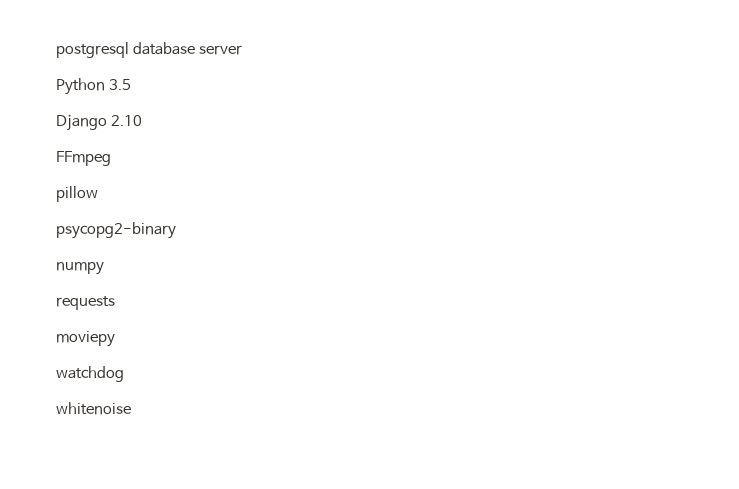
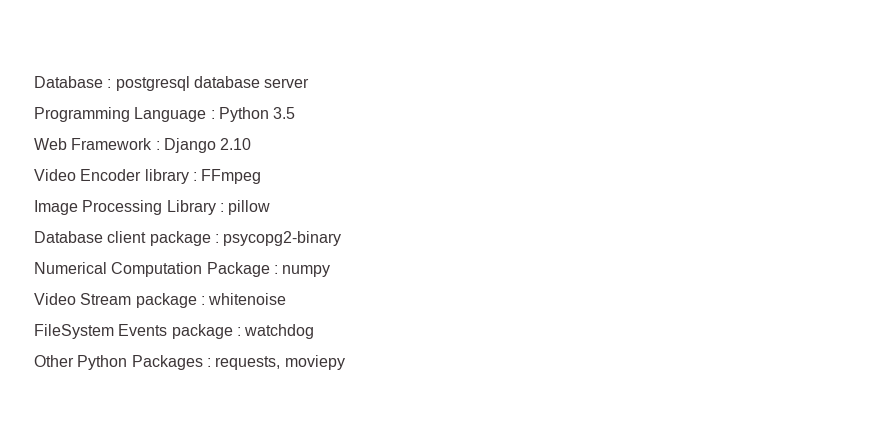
- postgresql database server
+ Database : postgresql database server
- Python 3.5
+ Programming Language : Python 3.5
- Django 2.10
+ Web Framework : Django 2.10
- FFmpeg
- pillow
- psycopg2-binary
- numpy
- requests
- moviepy
- watchdog
- whitenoise
+ Video Encoder library : FFmpeg
+ Image Processing Library : pillow
+ Database client package : psycopg2-binary
+ Numerical Computation Package : numpy
+ Video Stream package : whitenoise
+ FileSystem Events package : watchdog
+ Other Python Packages : requests, moviepy

